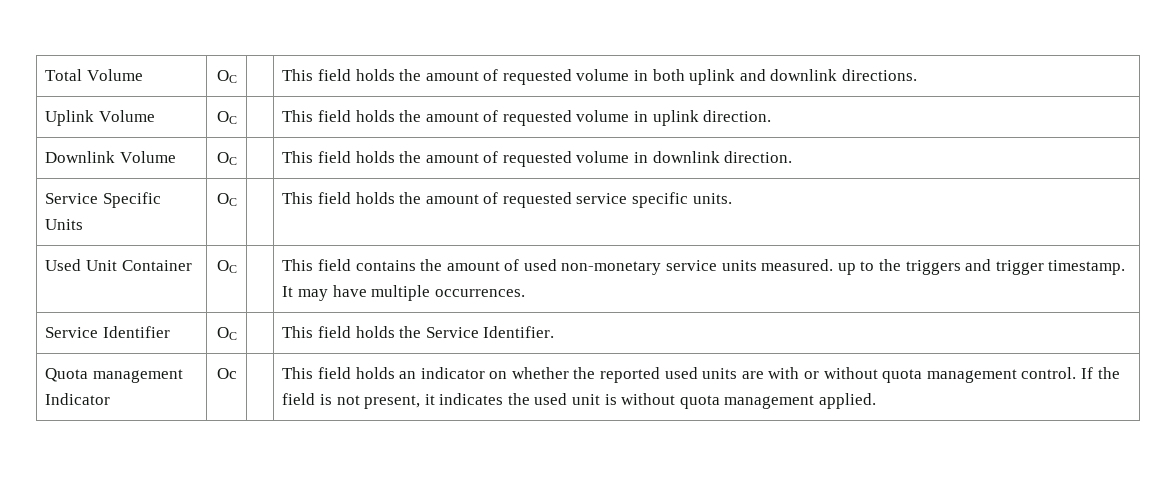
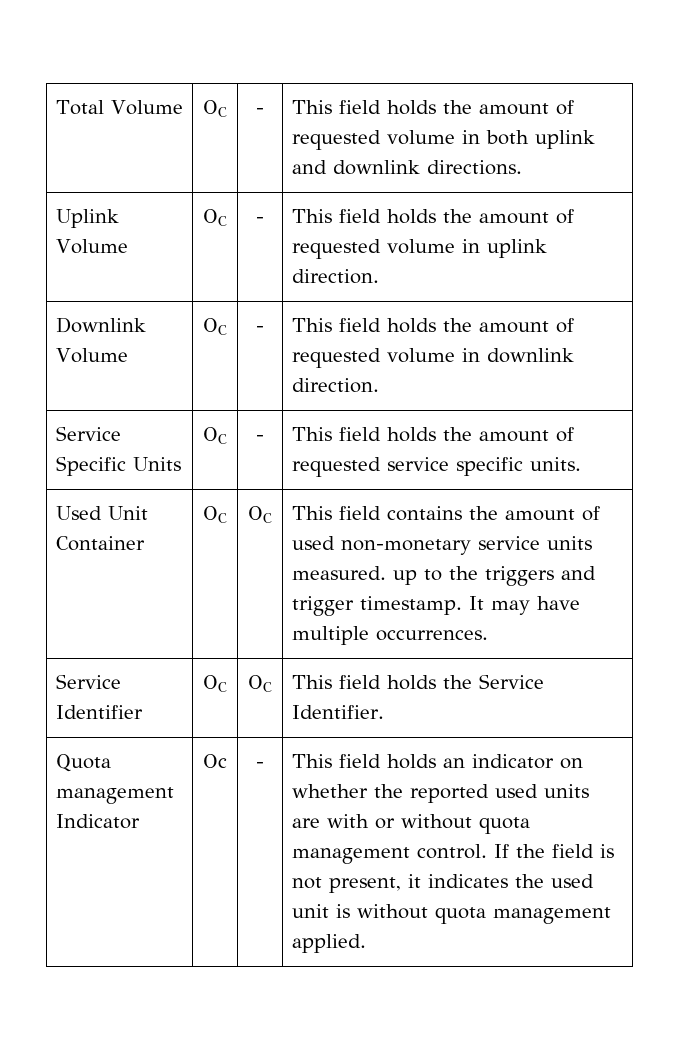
- Total Volume | OC | | This field holds the amount of requested volume in both uplink and downlink directions.
+ Total Volume | OC | - | This field holds the amount of requested volume in both uplink and downlink directions.
- Uplink Volume | OC | | This field holds the amount of requested volume in uplink direction.
+ Uplink Volume | OC | - | This field holds the amount of requested volume in uplink direction.
- Downlink Volume | OC | | This field holds the amount of requested volume in downlink direction.
+ Downlink Volume | OC | - | This field holds the amount of requested volume in downlink direction.
- Service Specific Units | OC | | This field holds the amount of requested service specific units.
+ Service Specific Units | OC | - | This field holds the amount of requested service specific units.
- Used Unit Container | OC | | This field contains the amount of used non-monetary service units measured. up to the triggers and trigger timestamp. It may have multiple occurrences.
+ Used Unit Container | OC | OC | This field contains the amount of used non-monetary service units measured. up to the triggers and trigger timestamp. It may have multiple occurrences.
- Service Identifier | OC | | This field holds the Service Identifier.
+ Service Identifier | OC | OC | This field holds the Service Identifier.
- Quota management Indicator | Oc | | This field holds an indicator on whether the reported used units are with or without quota management control. If the field is not present, it indicates the used unit is without quota management applied.
+ Quota management Indicator | Oc | - | This field holds an indicator on whether the reported used units are with or without quota management control. If the field is not present, it indicates the used unit is without quota management applied.

